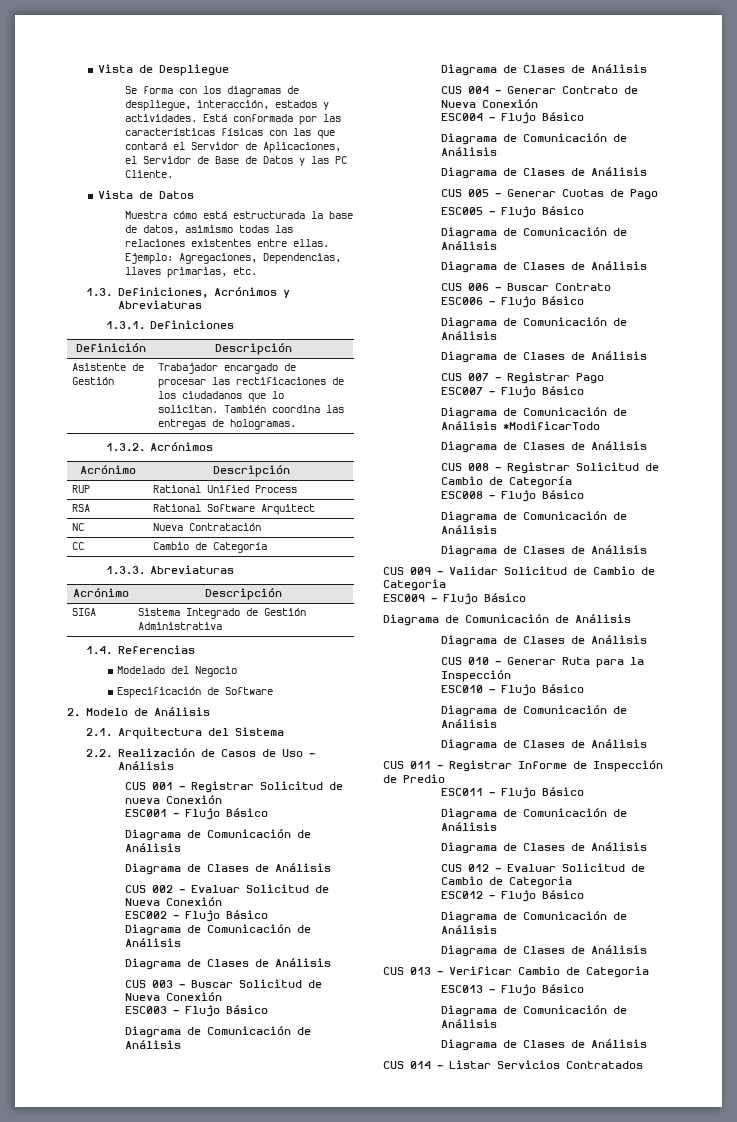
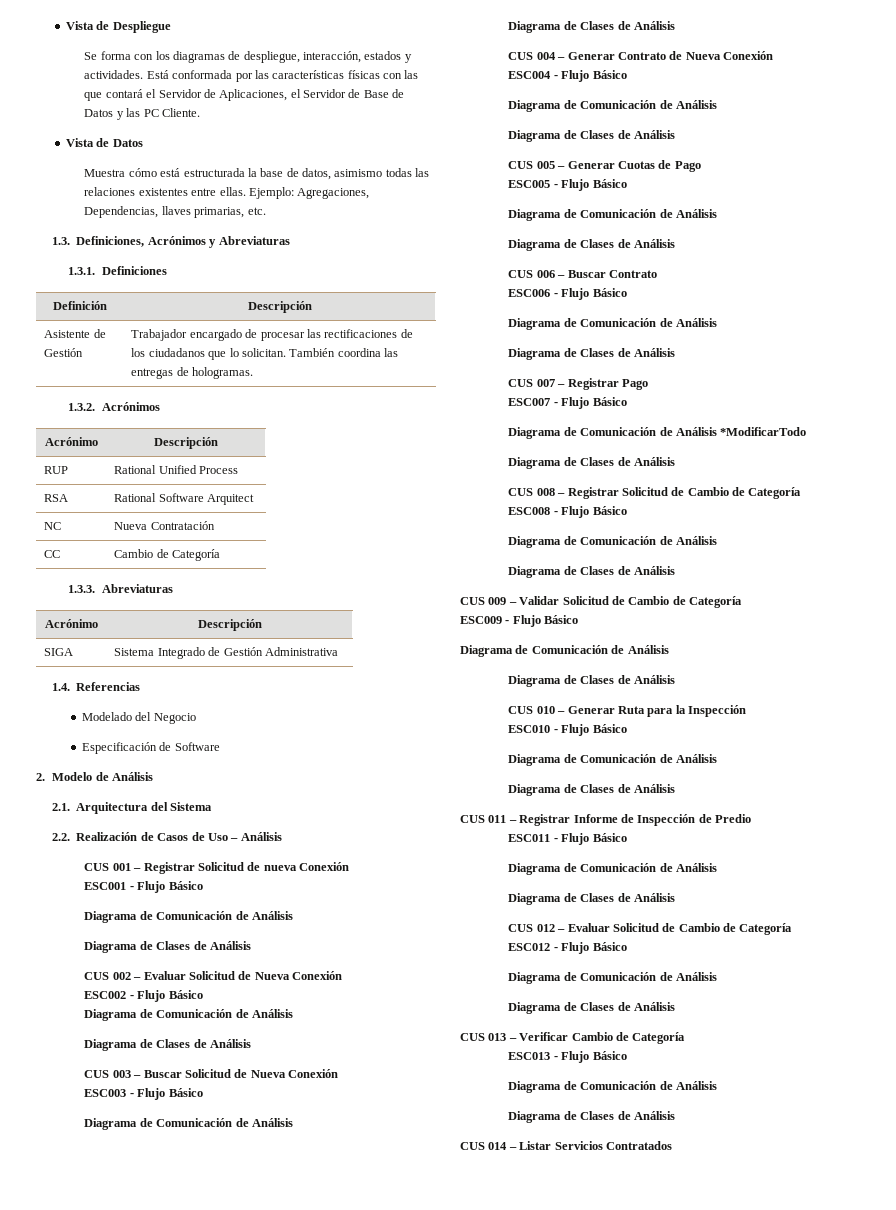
- CUS 009 – Validar Solicitud de Cambio de Categoria
+ CUS 009 – Validar Solicitud de Cambio de Categoría
- CUS 012 – Evaluar Solicitud de Cambio de Categoria
+ CUS 012 – Evaluar Solicitud de Cambio de Categoría
- CUS 013 – Verificar Cambio de Categoria
+ CUS 013 – Verificar Cambio de Categoría

